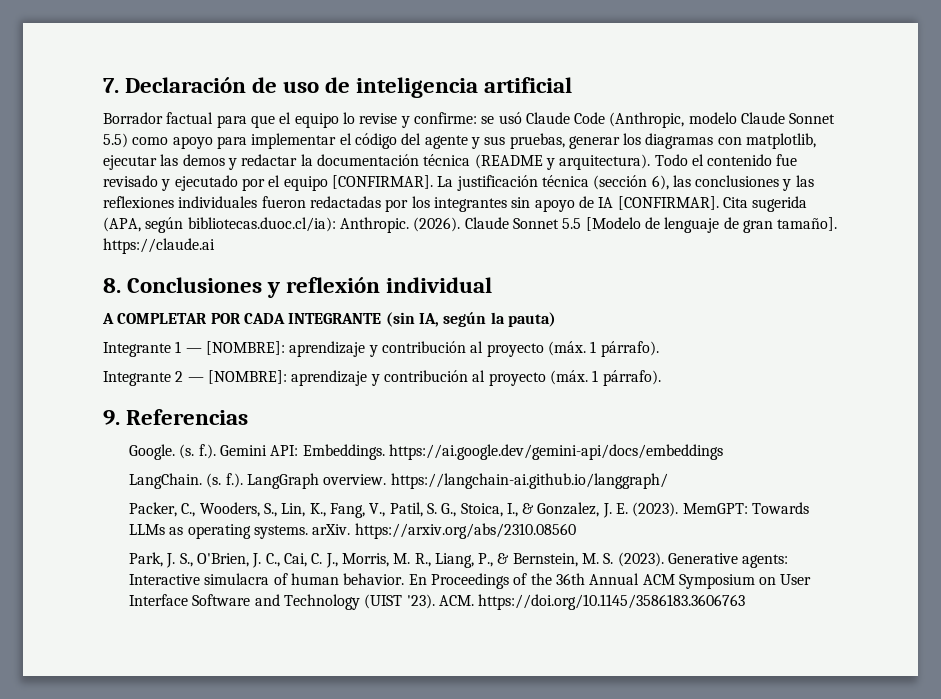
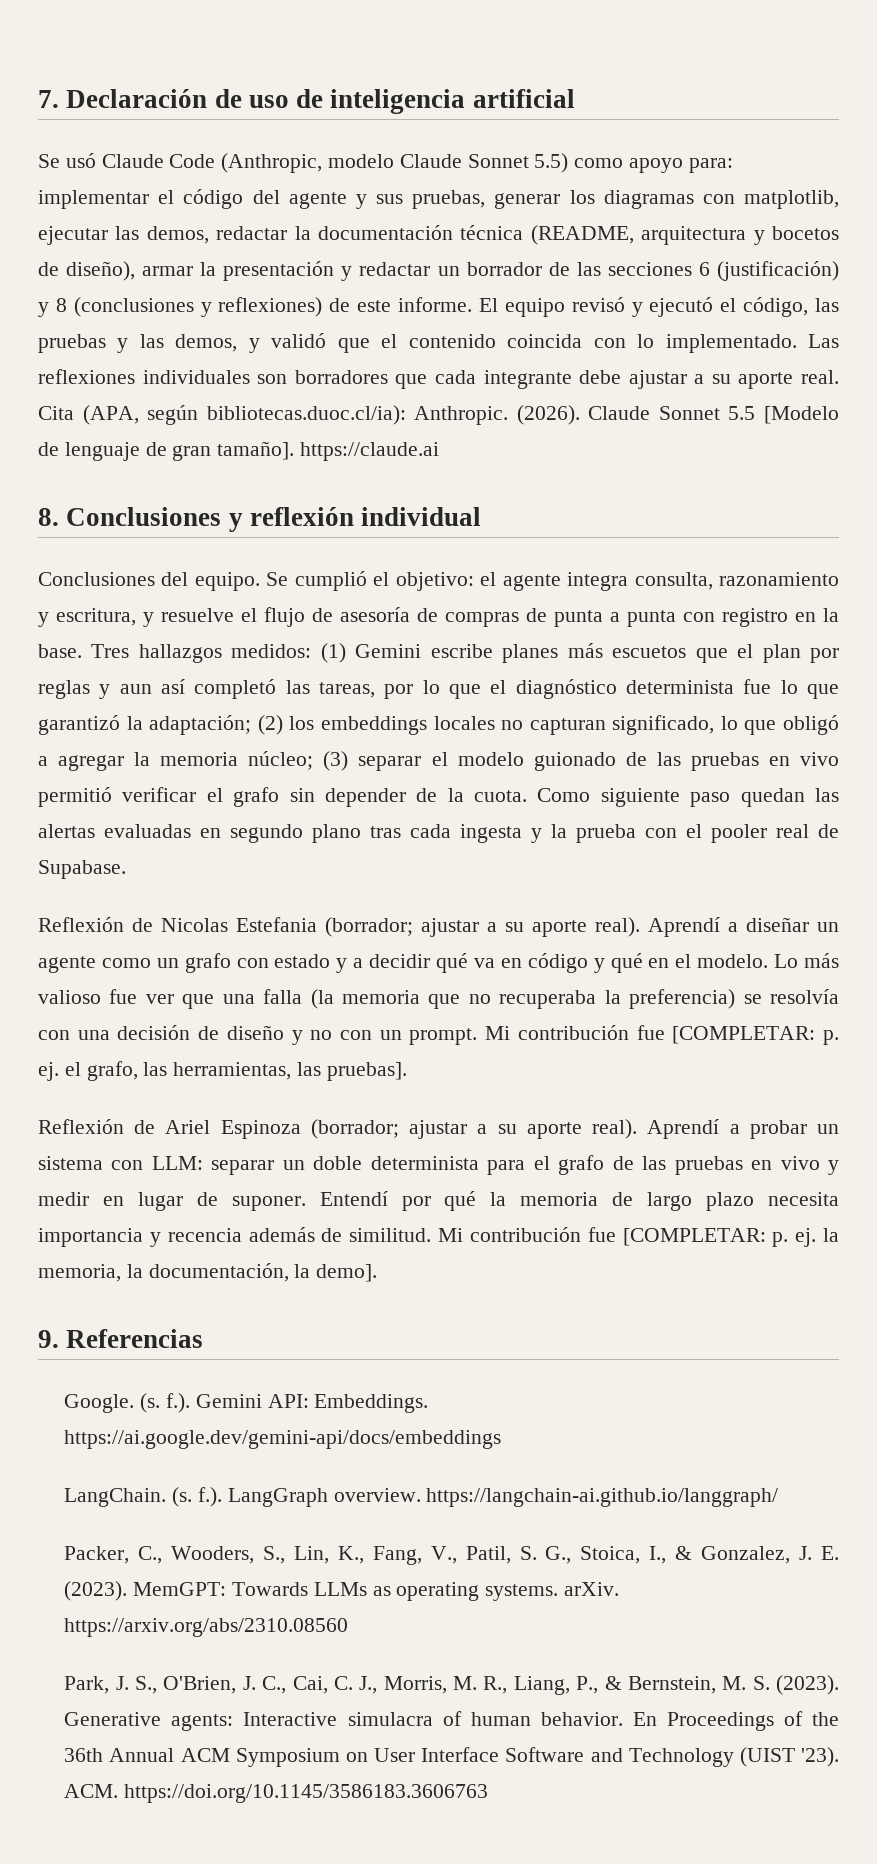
- Borrador factual para que el equipo lo revise y confirme: se usó Claude Code (Anthropic, modelo Claude Sonnet 5.5) como apoyo para implementar el código del agente y sus pruebas, generar los diagramas con matplotlib, ejecutar las demos y redactar la documentación técnica (README y arquitectura). Todo el contenido fue revisado y ejecutado por el equipo [CONFIRMAR]. La justificación técnica (sección 6), las conclusiones y las reflexiones individuales fueron redactadas por los integrantes sin apoyo de IA [CONFIRMAR]. Cita sugerida (APA, según bibliotecas.duoc.cl/ia): Anthropic.
+ Se usó Claude Code (Anthropic, modelo Claude Sonnet 5.5) como apoyo para: implementar el código del agente y sus pruebas, generar los diagramas con matplotlib, ejecutar las demos, redactar la documentación técnica (README, arquitectura y bocetos de diseño), armar la presentación y redactar un borrador de las secciones 6 (justificación) y 8 (conclusiones y reflexiones) de este informe. El equipo revisó y ejecutó el código, las pruebas y las demos, y validó que el contenido coincida con lo implementado. Las reflexiones individuales son borradores que cada integrante debe ajustar a su aporte real. Cita (APA, según bibliotecas.duoc.cl/ia): Anthropic.
- A COMPLETAR POR CADA INTEGRANTE (sin IA, según la pauta)
- Integrante 1 — [NOMBRE]: aprendizaje y contribución al proyecto (máx. 1 párrafo).
- Integrante 2 — [NOMBRE]: aprendizaje y contribución al proyecto (máx. 1 párrafo).
+ Conclusiones del equipo. Se cumplió el objetivo: el agente integra consulta, razonamiento y escritura, y resuelve el flujo de asesoría de compras de punta a punta con registro en la base. Tres hallazgos medidos: (1) Gemini escribe planes más escuetos que el plan por reglas y aun así completó las tareas, por lo que el diagnóstico determinista fue lo que garantizó la adaptación; (2) los embeddings locales no capturan significado, lo que obligó a agregar la memoria núcleo; (3) separar el modelo guionado de las pruebas en vivo permitió verificar el grafo sin depender de la cuota. Como siguiente paso quedan las alertas evaluadas en segundo plano tras cada ingesta y la prueba con el pooler real de Supabase.
+ Reflexión de Nicolas Estefania (borrador; ajustar a su aporte real). Aprendí a diseñar un agente como un grafo con estado y a decidir qué va en código y qué en el modelo. Lo más valioso fue ver que una falla (la memoria que no recuperaba la preferencia) se resolvía con una decisión de diseño y no con un prompt. Mi contribución fue [COMPLETAR: p. ej. el grafo, las herramientas, las pruebas].
+ Reflexión de Ariel Espinoza (borrador; ajustar a su aporte real). Aprendí a probar un sistema con LLM: separar un doble determinista para el grafo de las pruebas en vivo y medir en lugar de suponer. Entendí por qué la memoria de largo plazo necesita importancia y recencia además de similitud. Mi contribución fue [COMPLETAR: p. ej. la memoria, la documentación, la demo].

